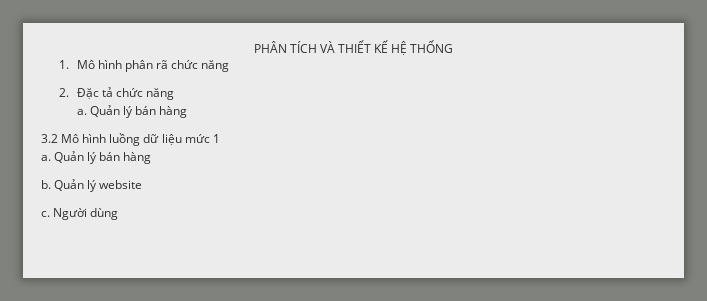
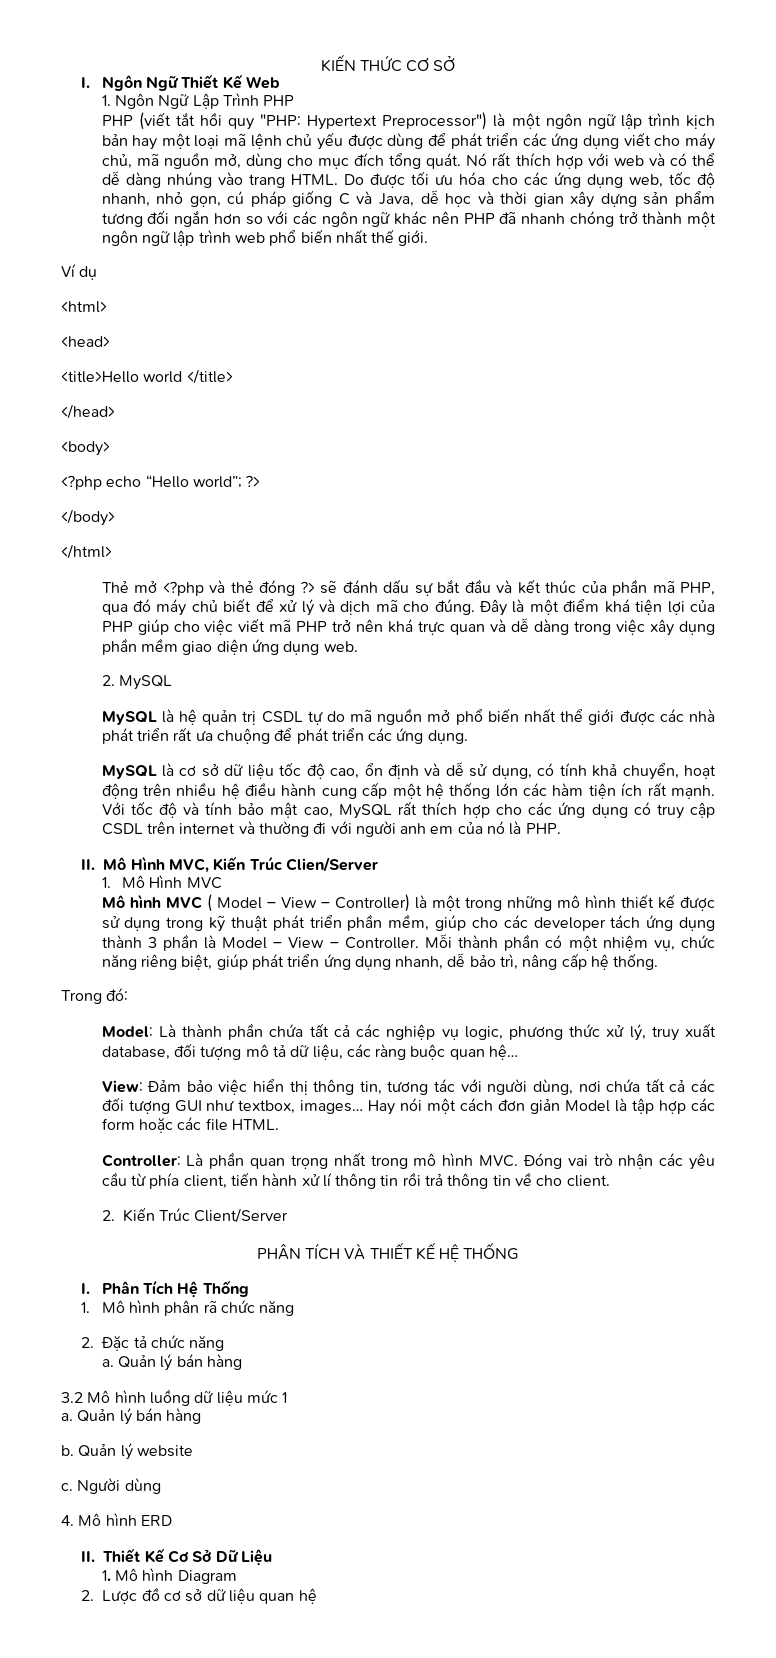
+ KIẾN THỨC CƠ SỞ
+ I. Ngôn Ngữ Thiết Kế Web
+ 1. Ngôn Ngữ Lập Trình PHP
+ PHP (viết tắt hồi quy "PHP: Hypertext Preprocessor") là một ngôn ngữ lập trình kịch bản hay một loại mã lệnh chủ yếu được dùng để phát triển các ứng dụng viết cho máy chủ, mã nguồn mở, dùng cho mục đích tổng quát. Nó rất thích hợp với web và có thể dễ dàng nhúng vào trang HTML. Do được tối ưu hóa cho các ứng dụng web, tốc độ nhanh, nhỏ gọn, cú pháp giống C và Java, dễ học và thời gian xây dựng sản phẩm tương đối ngắn hơn so với các ngôn ngữ khác nên PHP đã nhanh chóng trở thành một ngôn ngữ lập trình web phổ biến nhất thế giới.
+ Ví dụ
+ <html>
+ <head>
+ <title>Hello world </title>
+ </head>
+ <body>
+ <?php echo “Hello world”; ?>
+ </body>
+ </html>
+ Thẻ mở <?php và thẻ đóng ?> sẽ đánh dấu sự bắt đầu và kết thúc của phần mã PHP, qua đó máy chủ biết để xử lý và dịch mã cho đúng. Đây là một điểm khá tiện lợi của PHP giúp cho việc viết mã PHP trở nên khá trực quan và dễ dàng trong việc xây dụng phần mềm giao diện ứng dụng web.
+ 2. MySQL
+ MySQL là hệ quản trị CSDL tự do mã nguồn mở phổ biến nhất thể giới được các nhà phát triển rất ưa chuộng để phát triển các ứng dụng.
+ MySQL là cơ sở dữ liệu tốc độ cao, ổn định và dễ sử dụng, có tính khả chuyển, hoạt động trên nhiều hệ điều hành cung cấp một hệ thống lớn các hàm tiện ích rất mạnh. Với tốc độ và tính bảo mật cao, MySQL rất thích hợp cho các ứng dụng có truy cập CSDL trên internet và thường đi với người anh em của nó là PHP.
+ II. Mô Hình MVC, Kiến Trúc Clien/Server
+ 1. Mô Hình MVC
+ Mô hình MVC ( Model – View – Controller) là một trong những mô hình thiết kế được sử dụng trong kỹ thuật phát triển phần mềm, giúp cho các developer tách ứng dụng thành 3 phần là Model – View – Controller. Mỗi thành phần có một nhiệm vụ, chức năng riêng biệt, giúp phát triển ứng dụng nhanh, dễ bảo trì, nâng cấp hệ thống.
+ Trong đó:
+ Model: Là thành phần chứa tất cả các nghiệp vụ logic, phương thức xử lý, truy xuất database, đối tượng mô tả dữ liệu, các ràng buộc quan hệ…
+ View: Đảm bảo việc hiển thị thông tin, tương tác với người dùng, nơi chứa tất cả các đối tượng GUI như textbox, images… Hay nói một cách đơn giản Model là tập hợp các form hoặc các file HTML.
+ Controller: Là phần quan trọng nhất trong mô hình MVC. Đóng vai trò nhận các yêu cầu từ phía client, tiến hành xử lí thông tin rồi trả thông tin về cho client.
+ 2. Kiến Trúc Client/Server
+ I. Phân Tích Hệ Thống
+ 4. Mô hình ERD
+ II. Thiết Kế Cơ Sở Dữ Liệu
+ 1. Mô hình Diagram
+ 2. Lược đồ cơ sở dữ liệu quan hệ

